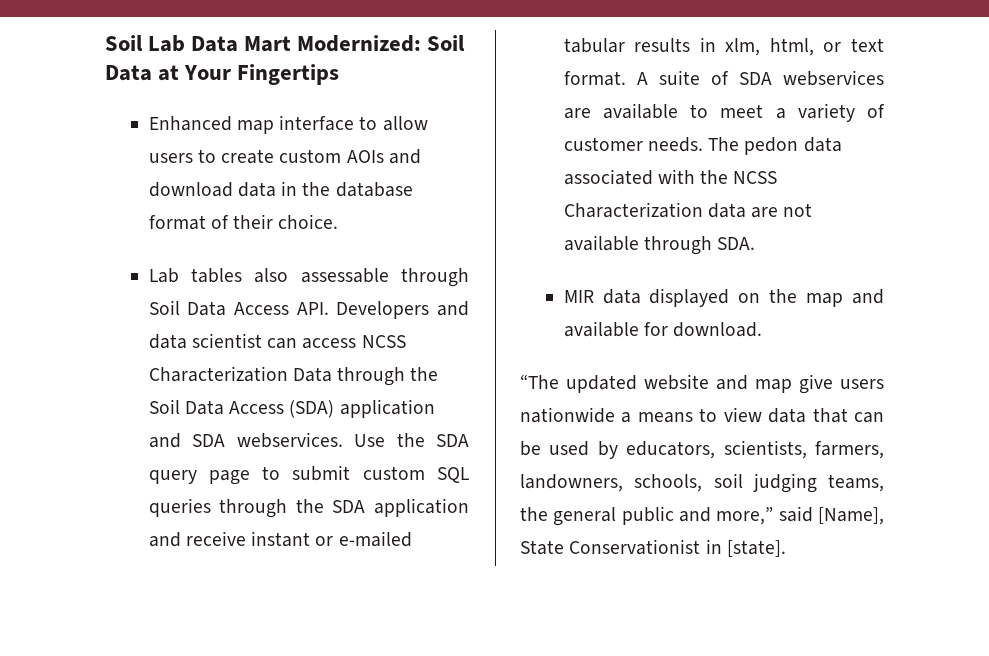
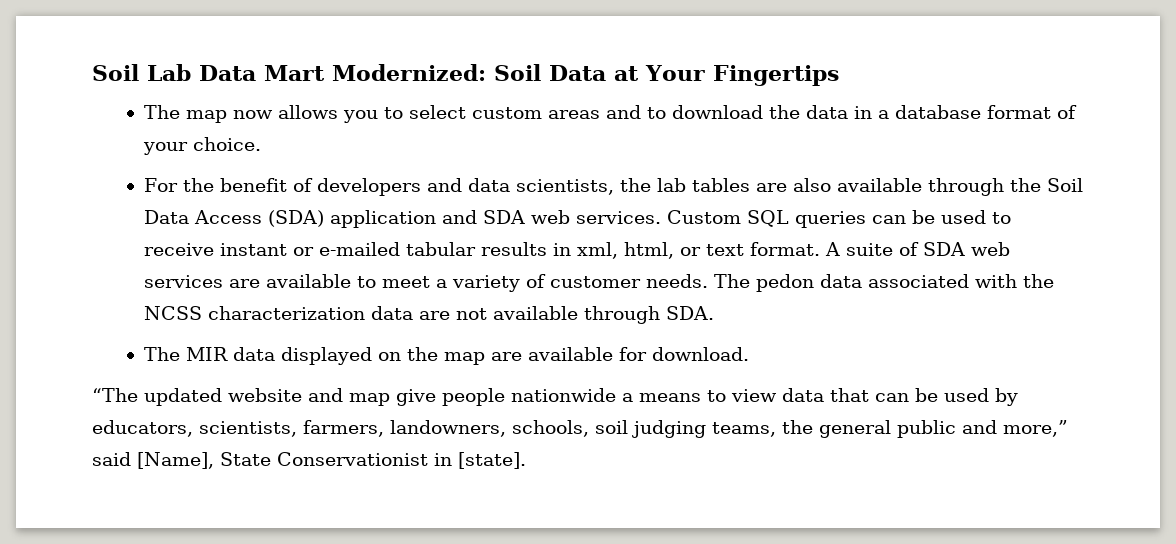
- Enhanced map interface to allow users to create custom AOIs and download data in the database format of their choice.
+ The map now allows you to select custom areas and to download the data in a database format of your choice.
- Lab tables also assessable through Soil Data Access API. Developers and data scientist can access NCSS Characterization Data through the Soil Data Access (SDA) application and SDA webservices. Use the SDA query page to submit custom SQL queries through the SDA application and receive instant or e-mailed tabular results in xlm, html, or text format.
+ For the benefit of developers and data scientists, the lab tables are also available through the Soil Data Access (SDA) application and SDA web services. Custom SQL queries can be used to receive instant or e-mailed tabular results in xml, html, or text format.
- A suite of SDA webservices are available to meet a variety of customer needs.
+ A suite of SDA web services are available to meet a variety of customer needs.
- The pedon data associated with the NCSS Characterization data are not available through SDA.
+ The pedon data associated with the NCSS characterization data are not available through SDA.
- MIR data displayed on the map and available for download.
+ The MIR data displayed on the map are available for download.
- “The updated website and map give users nationwide a means to view data that can be used by educators, scientists, farmers, landowners, schools, soil judging teams, the general public and more,” said [Name], State Conservationist in [state].
+ “The updated website and map give people nationwide a means to view data that can be used by educators, scientists, farmers, landowners, schools, soil judging teams, the general public and more,” said [Name], State Conservationist in [state].

